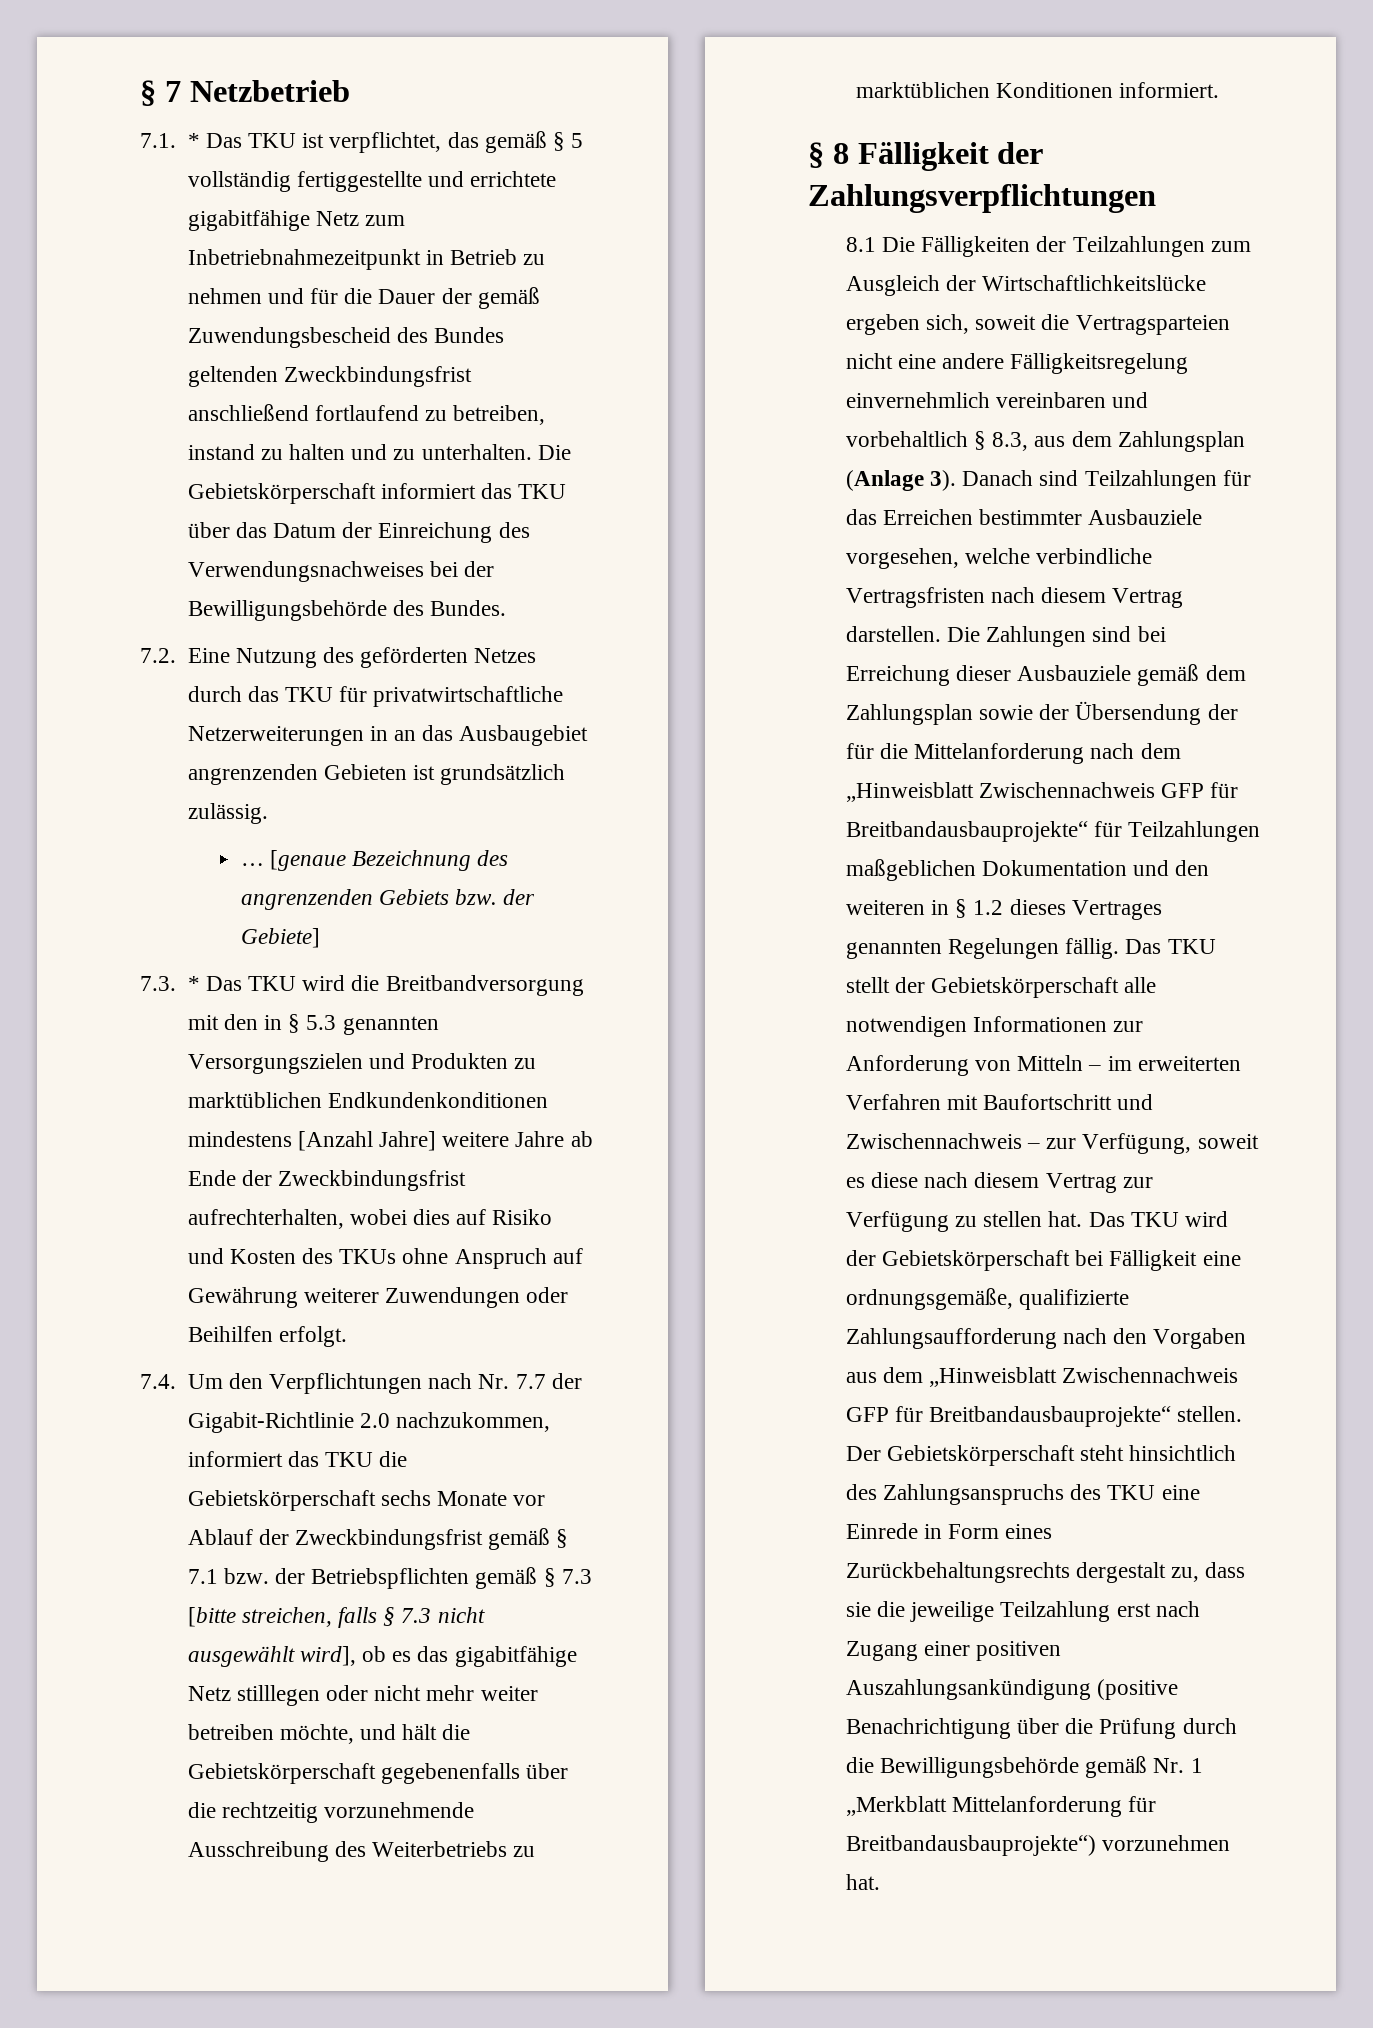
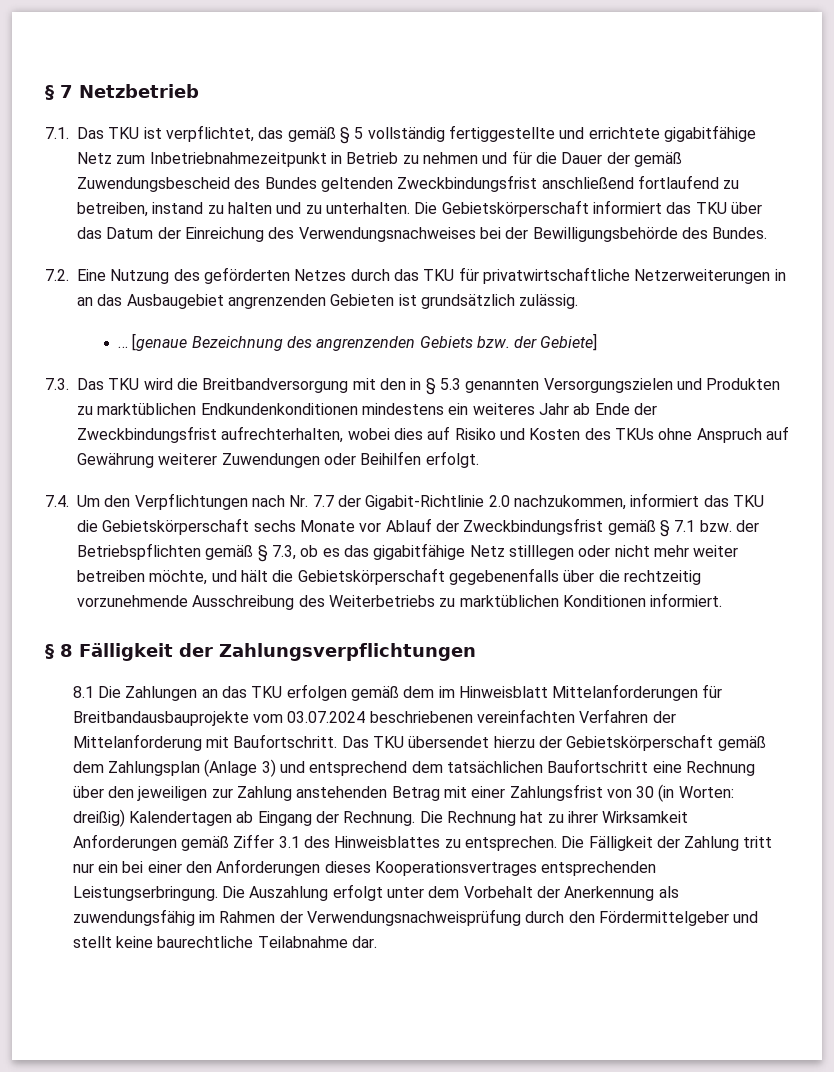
- 7.1. * Das TKU ist verpflichtet, das gemäß § 5 vollständig fertiggestellte und errichtete gigabitfähige Netz zum Inbetriebnahmezeitpunkt in Betrieb zu nehmen und für die Dauer der gemäß Zuwendungsbescheid des Bundes geltenden Zweckbindungsfrist anschließend fortlaufend zu betreiben, instand zu halten und zu unterhalten.
+ 7.1. Das TKU ist verpflichtet, das gemäß § 5 vollständig fertiggestellte und errichtete gigabitfähige Netz zum Inbetriebnahmezeitpunkt in Betrieb zu nehmen und für die Dauer der gemäß Zuwendungsbescheid des Bundes geltenden Zweckbindungsfrist anschließend fortlaufend zu betreiben, instand zu halten und zu unterhalten.
- 7.3. * Das TKU wird die Breitbandversorgung mit den in § 5.3 genannten Versorgungszielen und Produkten zu marktüblichen Endkundenkonditionen mindestens [Anzahl Jahre] weitere Jahre ab Ende der Zweckbindungsfrist aufrechterhalten, wobei dies auf Risiko und Kosten des TKUs ohne Anspruch auf Gewährung weiterer Zuwendungen oder Beihilfen erfolgt.
+ 7.3. Das TKU wird die Breitbandversorgung mit den in § 5.3 genannten Versorgungszielen und Produkten zu marktüblichen Endkundenkonditionen mindestens ein weiteres Jahr ab Ende der Zweckbindungsfrist aufrechterhalten, wobei dies auf Risiko und Kosten des TKUs ohne Anspruch auf Gewährung weiterer Zuwendungen oder Beihilfen erfolgt.
- 7.4. Um den Verpflichtungen nach Nr. 7.7 der Gigabit-Richtlinie 2.0 nachzukommen, informiert das TKU die Gebietskörperschaft sechs Monate vor Ablauf der Zweckbindungsfrist gemäß § 7.1 bzw. der Betriebspflichten gemäß § 7.3 [bitte streichen, falls § 7.3 nicht ausgewählt wird], ob es das gigabitfähige Netz stilllegen oder nicht mehr weiter betreiben möchte, und hält die Gebietskörperschaft gegebenenfalls über die rechtzeitig vorzunehmende Ausschreibung des Weiterbetriebs zu marktüblichen Konditionen informiert.
+ 7.4. Um den Verpflichtungen nach Nr. 7.7 der Gigabit-Richtlinie 2.0 nachzukommen, informiert das TKU die Gebietskörperschaft sechs Monate vor Ablauf der Zweckbindungsfrist gemäß § 7.1 bzw. der Betriebspflichten gemäß § 7.3, ob es das gigabitfähige Netz stilllegen oder nicht mehr weiter betreiben möchte, und hält die Gebietskörperschaft gegebenenfalls über die rechtzeitig vorzunehmende Ausschreibung des Weiterbetriebs zu marktüblichen Konditionen informiert.
- 8.1 Die Fälligkeiten der Teilzahlungen zum Ausgleich der Wirtschaftlichkeitslücke ergeben sich, soweit die Vertragsparteien nicht eine andere Fälligkeitsregelung einvernehmlich vereinbaren und vorbehaltlich § 8.3, aus dem Zahlungsplan (Anlage 3). Danach sind Teilzahlungen für das Erreichen bestimmter Ausbauziele vorgesehen, welche verbindliche Vertragsfristen nach diesem Vertrag darstellen. Die Zahlungen sind bei Erreichung dieser Ausbauziele gemäß dem Zahlungsplan sowie der Übersendung der für die Mittelanforderung nach dem „Hinweisblatt Zwischennachweis GFP für Breitbandausbauprojekte“ für Teilzahlungen maßgeblichen Dokumentation und den weiteren in § 1.2 dieses Vertrages genannten Regelungen fällig. Das TKU stellt der Gebietskörperschaft alle notwendigen Informationen zur Anforderung von Mitteln – im erweiterten Verfahren mit Baufortschritt und Zwischennachweis – zur Verfügung, soweit es diese nach diesem Vertrag zur Verfügung zu stellen hat. Das TKU wird der Gebietskörperschaft bei Fälligkeit eine ordnungsgemäße, qualifizierte Zahlungsaufforderung nach den Vorgaben aus dem „Hinweisblatt Zwischennachweis GFP für Breitbandausbauprojekte“ stellen. Der Gebietskörperschaft steht hinsichtlich des Zahlungsanspruchs des TKU eine Einrede in Form eines Zurückbehaltungsrechts dergestalt zu, dass sie die jeweilige Teilzahlung erst nach Zugang einer positiven Auszahlungsankündigung (positive Benachrichtigung über die Prüfung durch die Bewilligungsbehörde gemäß Nr. 1 „Merkblatt Mittelanforderung für Breitbandausbauprojekte“) vorzunehmen hat.
+ 8.1 Die Zahlungen an das TKU erfolgen gemäß dem im Hinweisblatt Mittelanforderungen für Breitbandausbauprojekte vom 03.07.2024 beschriebenen vereinfachten Verfahren der Mittelanforderung mit Baufortschritt. Das TKU übersendet hierzu der Gebietskörperschaft gemäß dem Zahlungsplan (Anlage 3) und entsprechend dem tatsächlichen Baufortschritt eine Rechnung über den jeweiligen zur Zahlung anstehenden Betrag mit einer Zahlungsfrist von 30 (in Worten: dreißig) Kalendertagen ab Eingang der Rechnung. Die Rechnung hat zu ihrer Wirksamkeit Anforderungen gemäß Ziffer 3.1 des Hinweisblattes zu entsprechen. Die Fälligkeit der Zahlung tritt nur ein bei einer den Anforderungen dieses Kooperationsvertrages entsprechenden Leistungserbringung. Die Auszahlung erfolgt unter dem Vorbehalt der Anerkennung als zuwendungsfähig im Rahmen der Verwendungsnachweisprüfung durch den Fördermittelgeber und stellt keine baurechtliche Teilabnahme dar.

